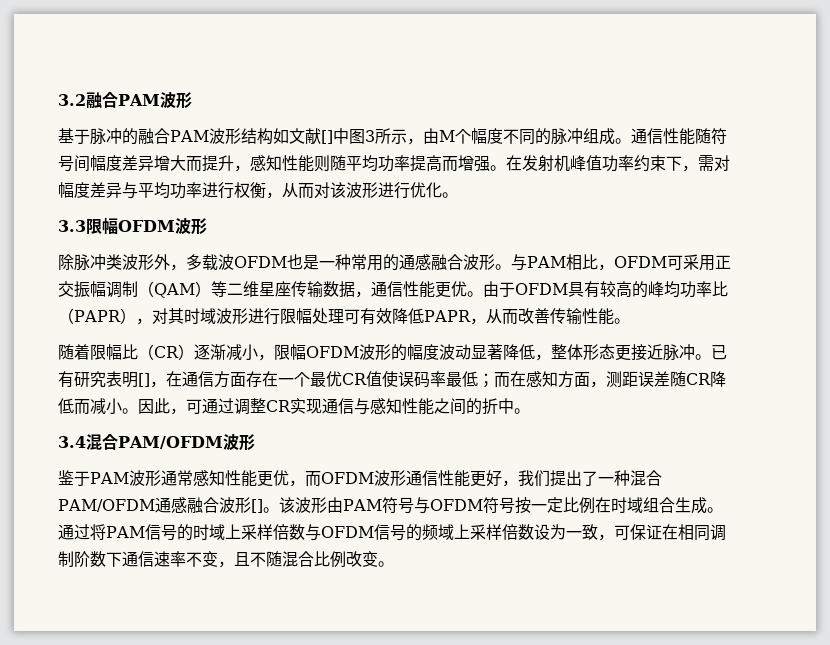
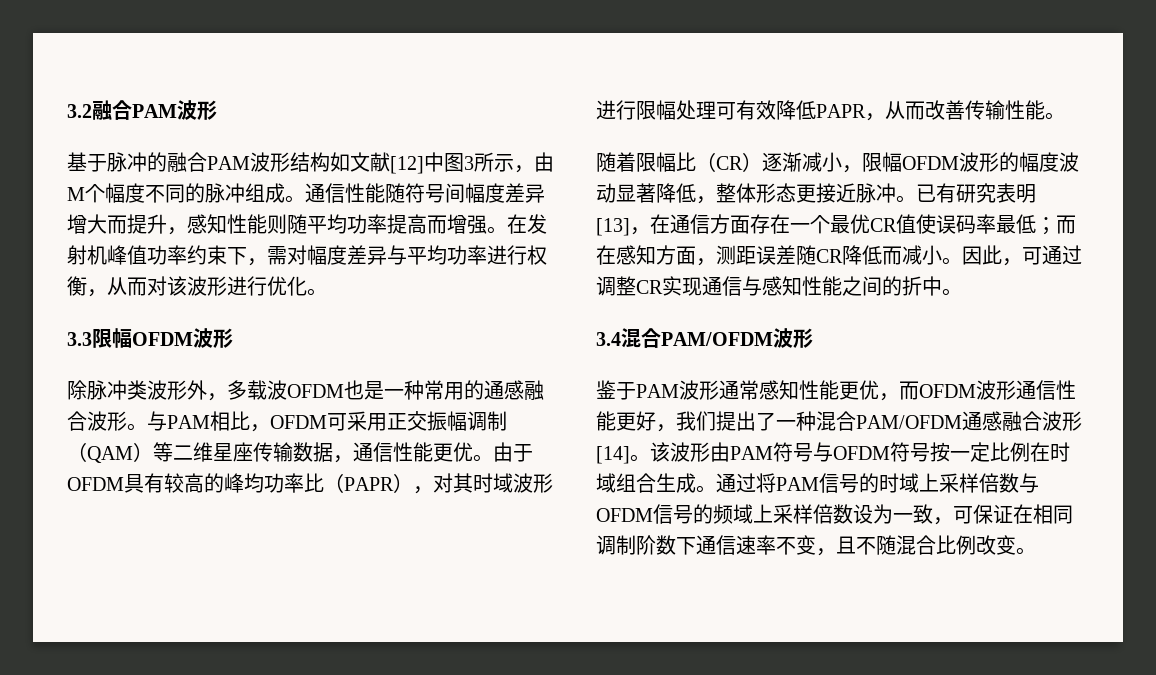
- 基于脉冲的融合PAM波形结构如文献[]中图3所示，由M个幅度不同的脉冲组成。
+ 基于脉冲的融合PAM波形结构如文献[12]中图3所示，由M个幅度不同的脉冲组成。
- 已有研究表明[]，在通信方面存在一个最优CR值使误码率最低；而在感知方面，测距误差随CR降低而减小。
+ 已有研究表明[13]，在通信方面存在一个最优CR值使误码率最低；而在感知方面，测距误差随CR降低而减小。
- 鉴于PAM波形通常感知性能更优，而OFDM波形通信性能更好，我们提出了一种混合PAM/OFDM通感融合波形[]。
+ 鉴于PAM波形通常感知性能更优，而OFDM波形通信性能更好，我们提出了一种混合PAM/OFDM通感融合波形[14]。

